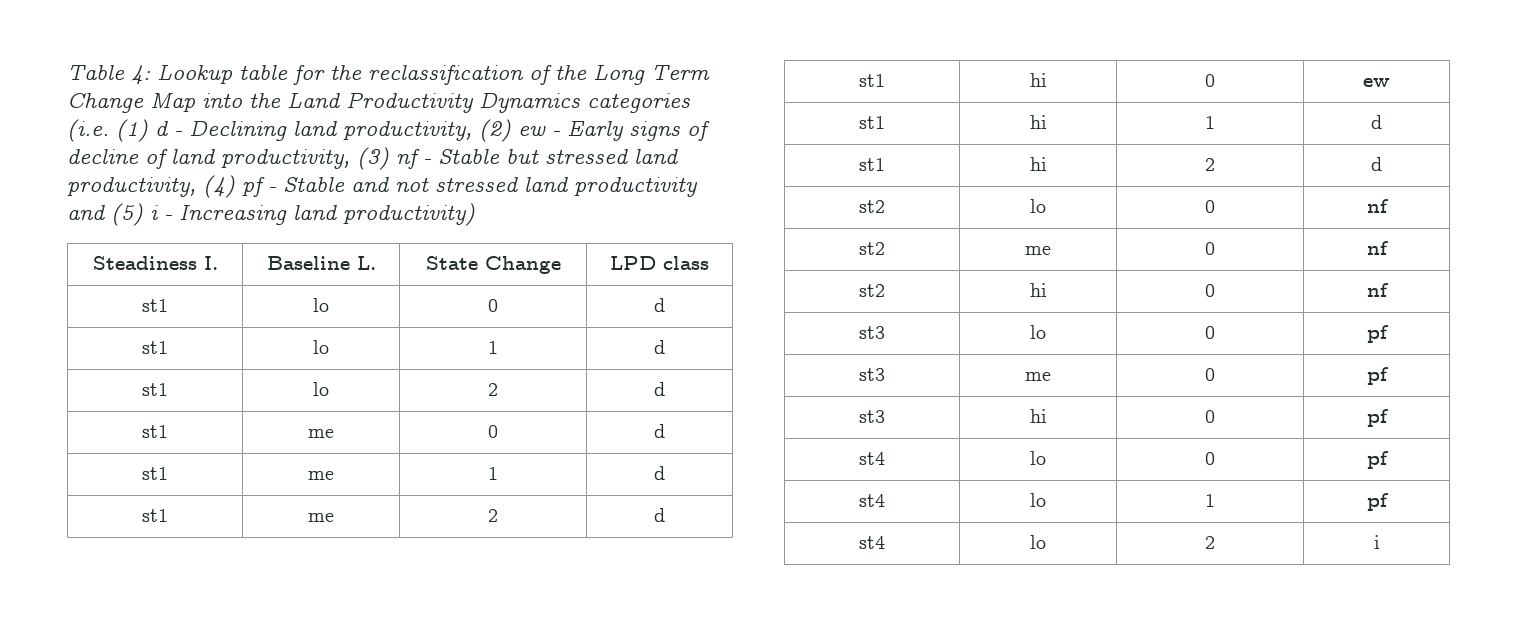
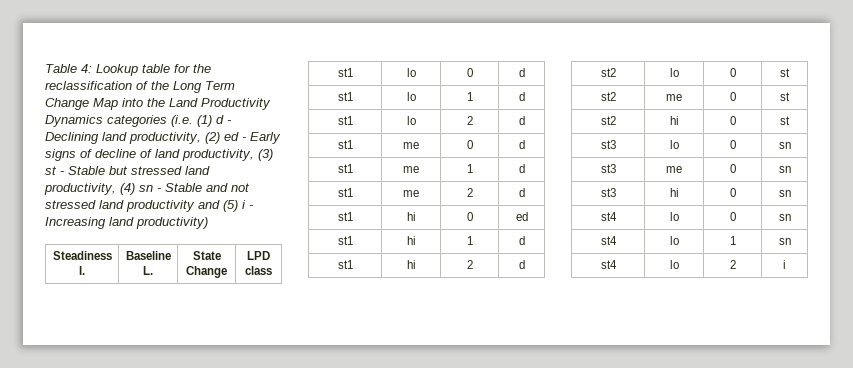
- Table 4: Lookup table for the reclassification of the Long Term Change Map into the Land Productivity Dynamics categories (i.e. (1) d - Declining land productivity, (2) ew - Early signs of decline of land productivity, (3) nf - Stable but stressed land productivity, (4) pf - Stable and not stressed land productivity and (5) i - Increasing land productivity)
+ Table 4: Lookup table for the reclassification of the Long Term Change Map into the Land Productivity Dynamics categories (i.e. (1) d - Declining land productivity, (2) ed - Early signs of decline of land productivity, (3) st - Stable but stressed land productivity, (4) sn - Stable and not stressed land productivity and (5) i - Increasing land productivity)
- st1 | hi | 0 | ew
+ st1 | hi | 0 | ed
- st2 | lo | 0 | nf
+ st2 | lo | 0 | st
- st2 | me | 0 | nf
+ st2 | me | 0 | st
- st2 | hi | 0 | nf
+ st2 | hi | 0 | st
- st3 | lo | 0 | pf
+ st3 | lo | 0 | sn
- st3 | me | 0 | pf
+ st3 | me | 0 | sn
- st3 | hi | 0 | pf
+ st3 | hi | 0 | sn
- st4 | lo | 0 | pf
+ st4 | lo | 0 | sn
- st4 | lo | 1 | pf
+ st4 | lo | 1 | sn

